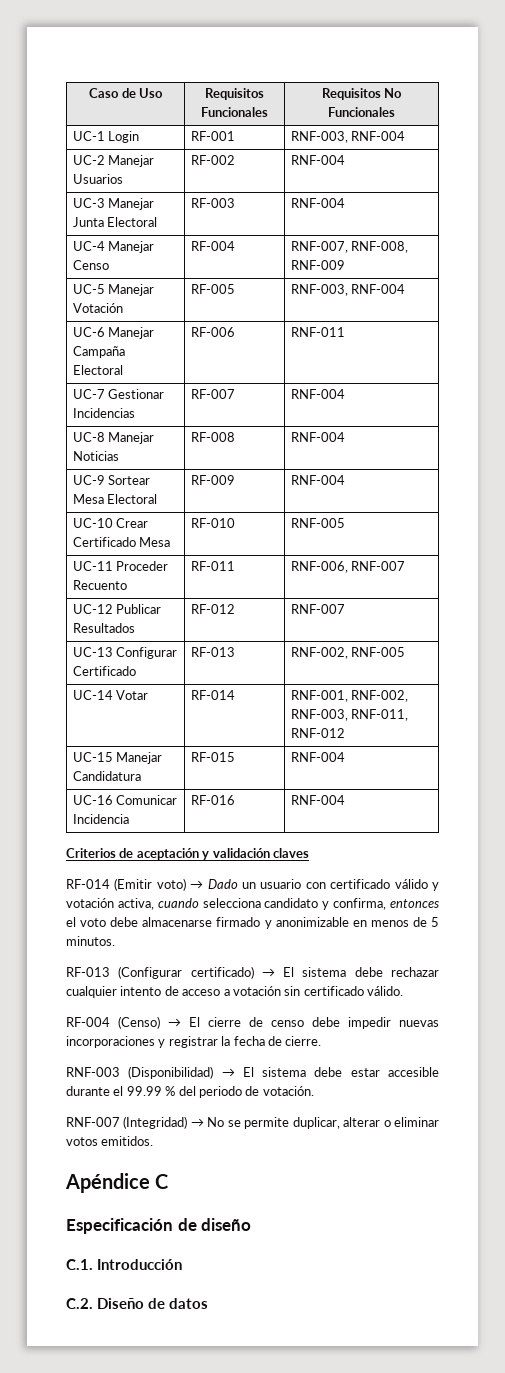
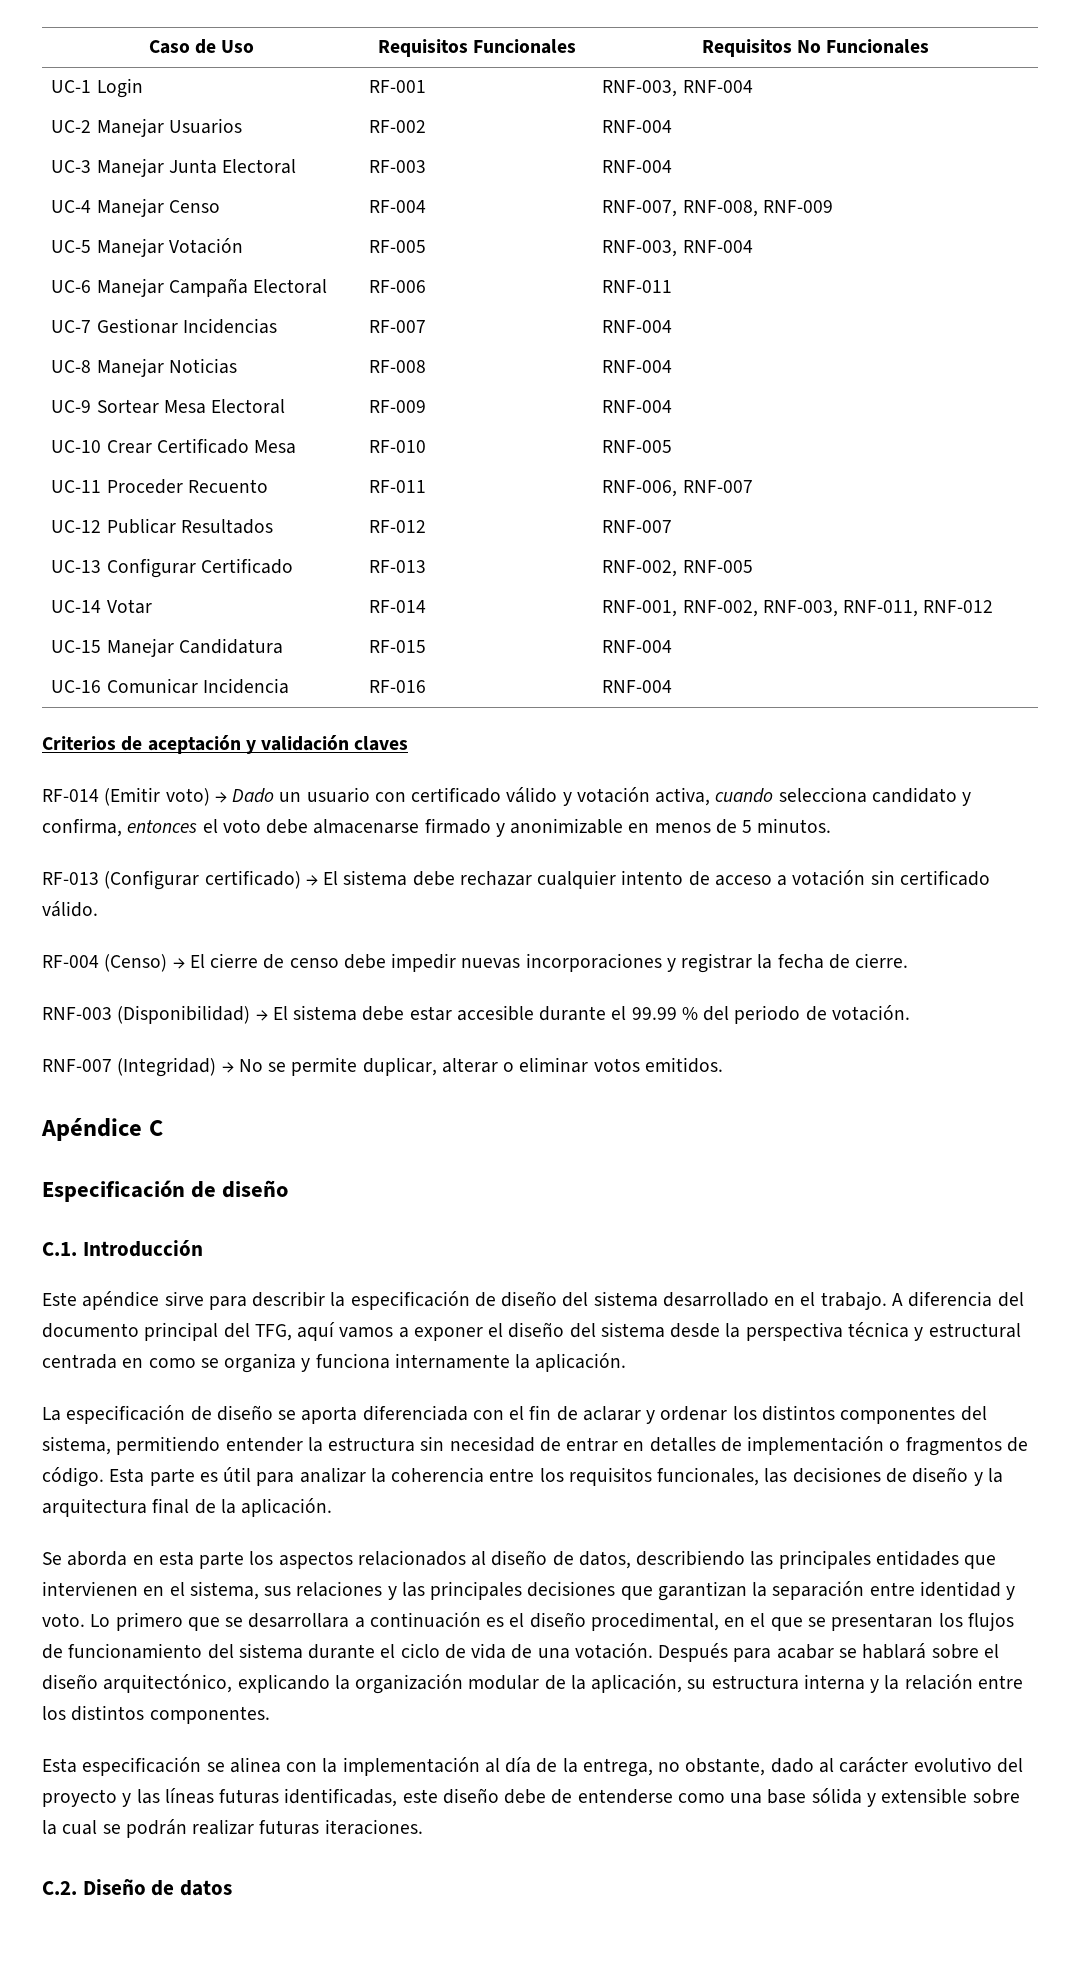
+ Este apéndice sirve para describir la especificación de diseño del sistema desarrollado en el trabajo. A diferencia del documento principal del TFG, aquí vamos a exponer el diseño del sistema desde la perspectiva técnica y estructural centrada en como se organiza y funciona internamente la aplicación.
+ La especificación de diseño se aporta diferenciada con el fin de aclarar y ordenar los distintos componentes del sistema, permitiendo entender la estructura sin necesidad de entrar en detalles de implementación o fragmentos de código. Esta parte es útil para analizar la coherencia entre los requisitos funcionales, las decisiones de diseño y la arquitectura final de la aplicación.
+ Se aborda en esta parte los aspectos relacionados al diseño de datos, describiendo las principales entidades que intervienen en el sistema, sus relaciones y las principales decisiones que garantizan la separación entre identidad y voto. Lo primero que se desarrollara a continuación es el diseño procedimental, en el que se presentaran los flujos de funcionamiento del sistema durante el ciclo de vida de una votación. Después para acabar se hablará sobre el diseño arquitectónico, explicando la organización modular de la aplicación, su estructura interna y la relación entre los distintos componentes.
+ Esta especificación se alinea con la implementación al día de la entrega, no obstante, dado al carácter evolutivo del proyecto y las líneas futuras identificadas, este diseño debe de entenderse como una base sólida y extensible sobre la cual se podrán realizar futuras iteraciones.

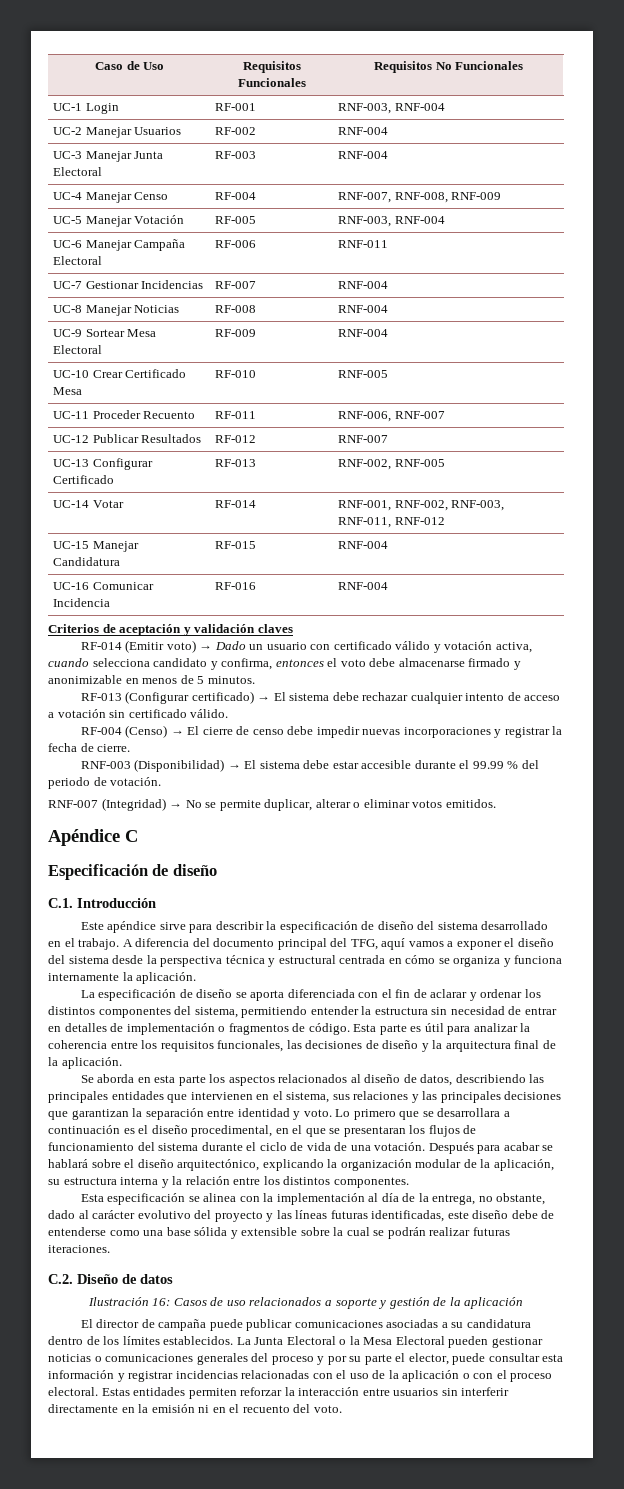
- A diferencia del documento principal del TFG, aquí vamos a exponer el diseño del sistema desde la perspectiva técnica y estructural centrada en como se organiza y funciona internamente la aplicación.
+ A diferencia del documento principal del TFG, aquí vamos a exponer el diseño del sistema desde la perspectiva técnica y estructural centrada en cómo se organiza y funciona internamente la aplicación.
+ Ilustración 16: Casos de uso relacionados a soporte y gestión de la aplicación
+ El director de campaña puede publicar comunicaciones asociadas a su candidatura dentro de los límites establecidos. La Junta Electoral o la Mesa Electoral pueden gestionar noticias o comunicaciones generales del proceso y por su parte el elector, puede consultar esta información y registrar incidencias relacionadas con el uso de la aplicación o con el proceso electoral. Estas entidades permiten reforzar la interacción entre usuarios sin interferir directamente en la emisión ni en el recuento del voto.

